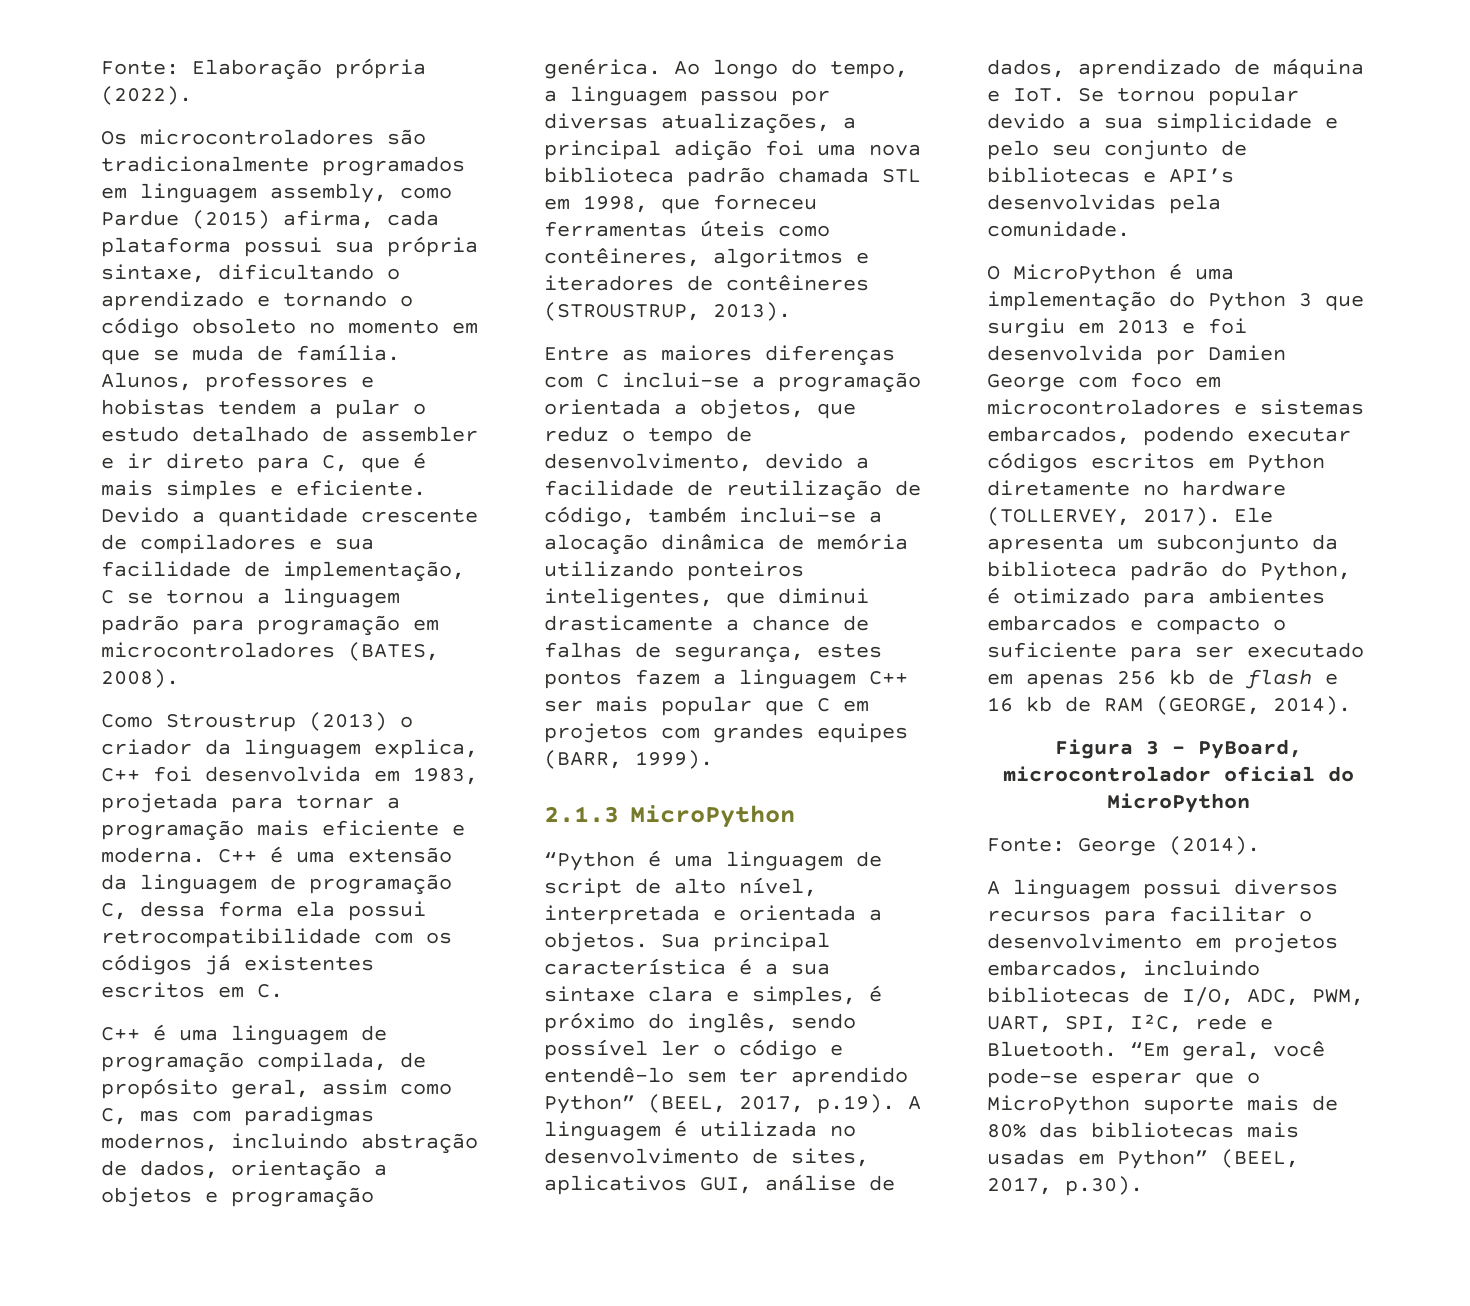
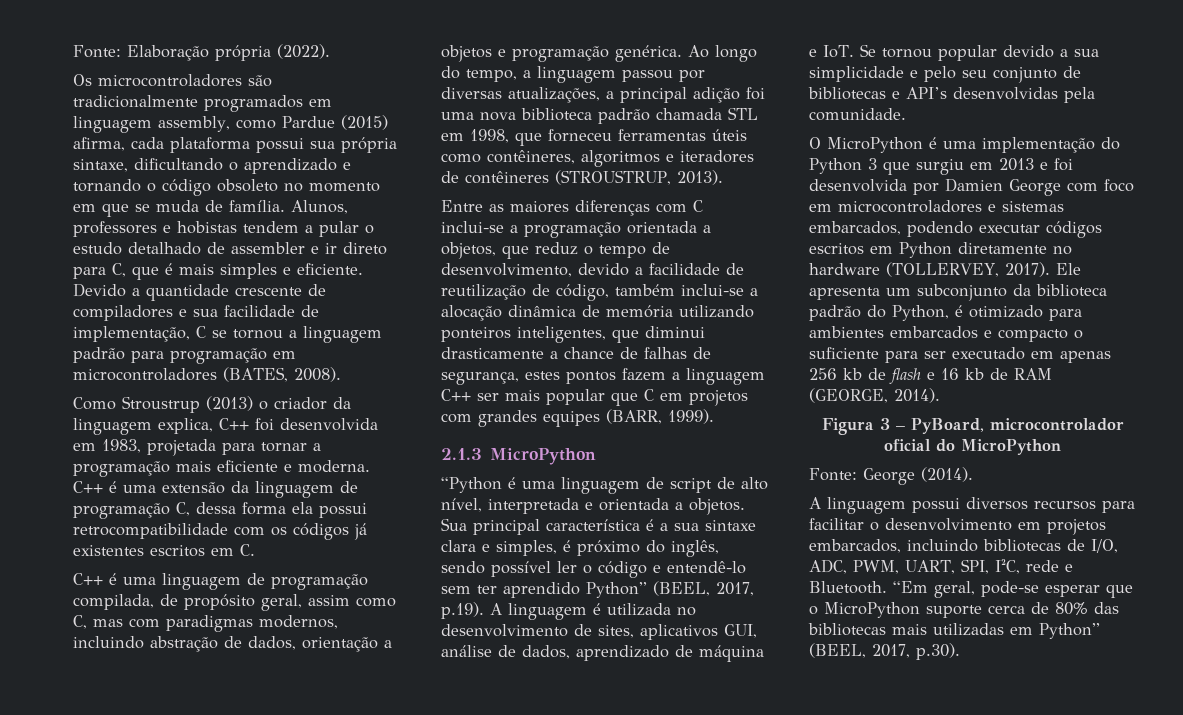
- “Em geral, você pode-se esperar que o MicroPython suporte mais de 80% das bibliotecas mais usadas em Python” (BEEL, 2017, p.30).
+ “Em geral, pode-se esperar que o MicroPython suporte cerca de 80% das bibliotecas mais utilizadas em Python” (BEEL, 2017, p.30).

